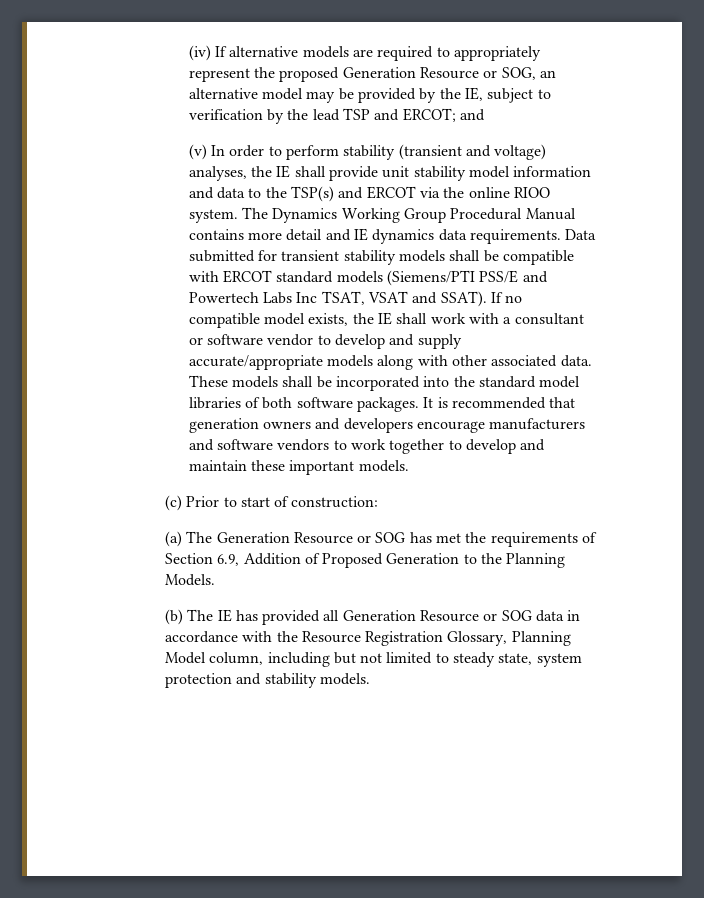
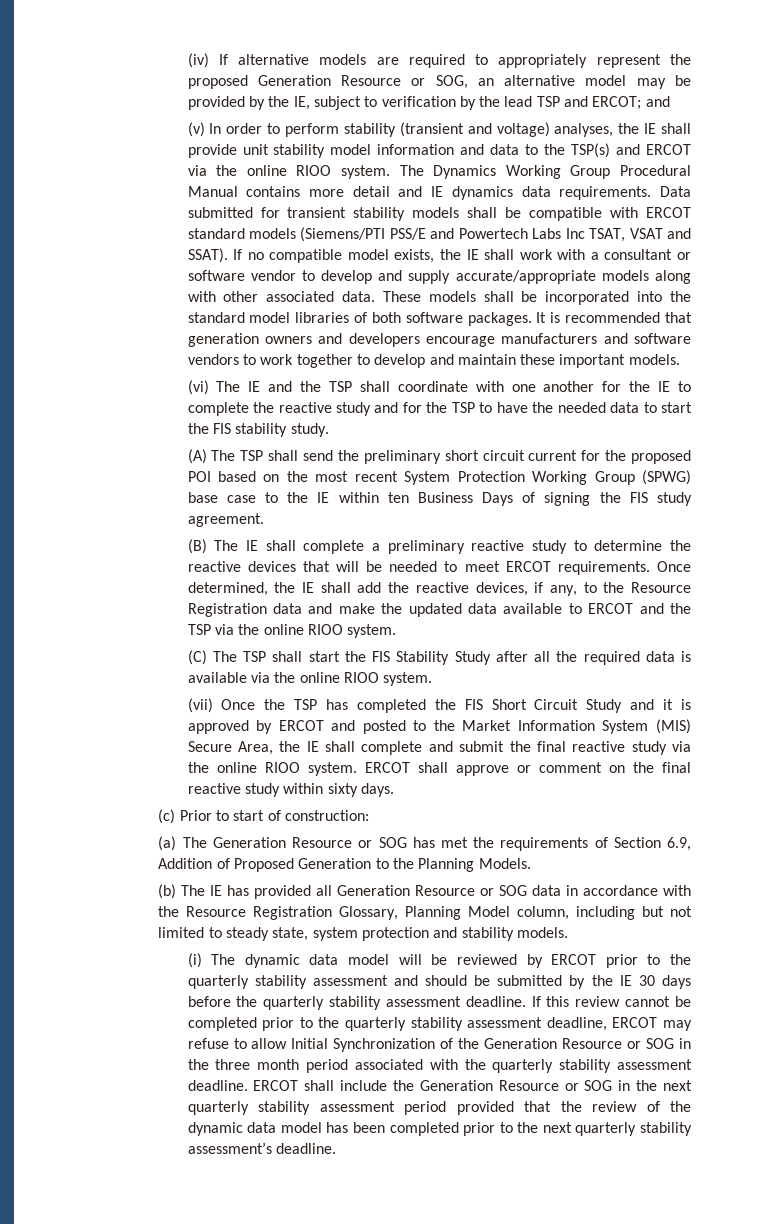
+ (vi) The IE and the TSP shall coordinate with one another for the IE to complete the reactive study and for the TSP to have the needed data to start the FIS stability study.
+ (A) The TSP shall send the preliminary short circuit current for the proposed POI based on the most recent System Protection Working Group (SPWG) base case to the IE within ten Business Days of signing the FIS study agreement.
+ (B) The IE shall complete a preliminary reactive study to determine the reactive devices that will be needed to meet ERCOT requirements. Once determined, the IE shall add the reactive devices, if any, to the Resource Registration data and make the updated data available to ERCOT and the TSP via the online RIOO system.
+ (C) The TSP shall start the FIS Stability Study after all the required data is available via the online RIOO system.
+ (vii) Once the TSP has completed the FIS Short Circuit Study and it is approved by ERCOT and posted to the Market Information System (MIS) Secure Area, the IE shall complete and submit the final reactive study via the online RIOO system. ERCOT shall approve or comment on the final reactive study within sixty days.
+ (i) The dynamic data model will be reviewed by ERCOT prior to the quarterly stability assessment and should be submitted by the IE 30 days before the quarterly stability assessment deadline. If this review cannot be completed prior to the quarterly stability assessment deadline, ERCOT may refuse to allow Initial Synchronization of the Generation Resource or SOG in the three month period associated with the quarterly stability assessment deadline. ERCOT shall include the Generation Resource or SOG in the next quarterly stability assessment period provided that the review of the dynamic data model has been completed prior to the next quarterly stability assessment’s deadline.

